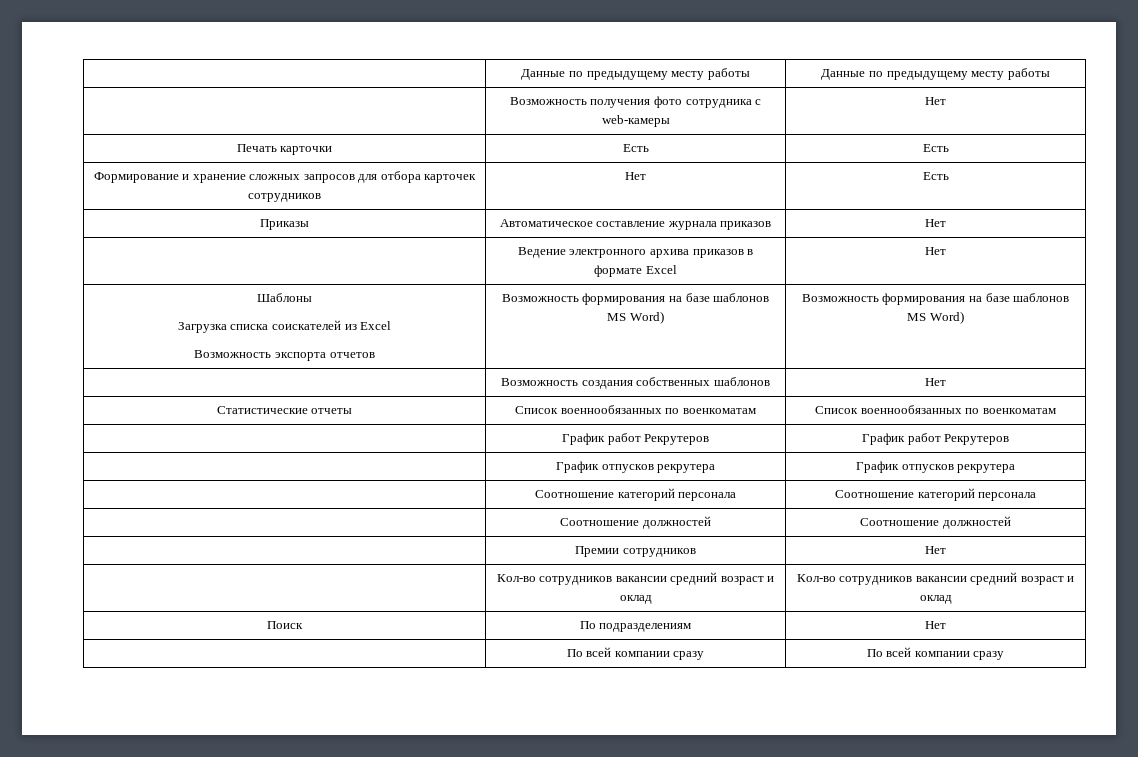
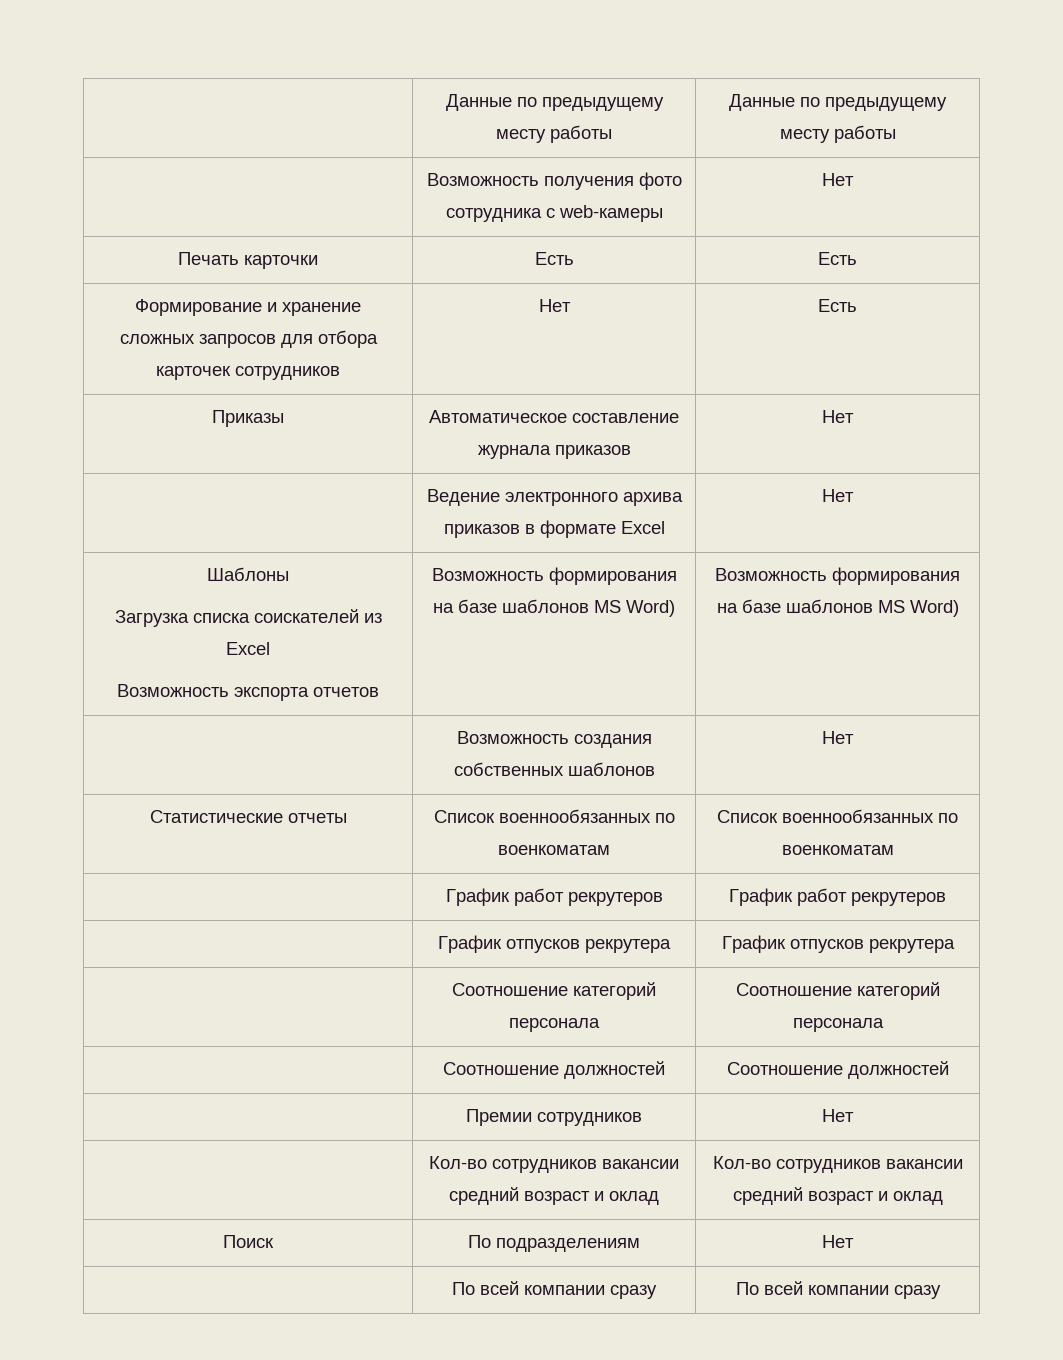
- | График работ Рекрутеров | График работ Рекрутеров
+ | График работ рекрутеров | График работ рекрутеров

